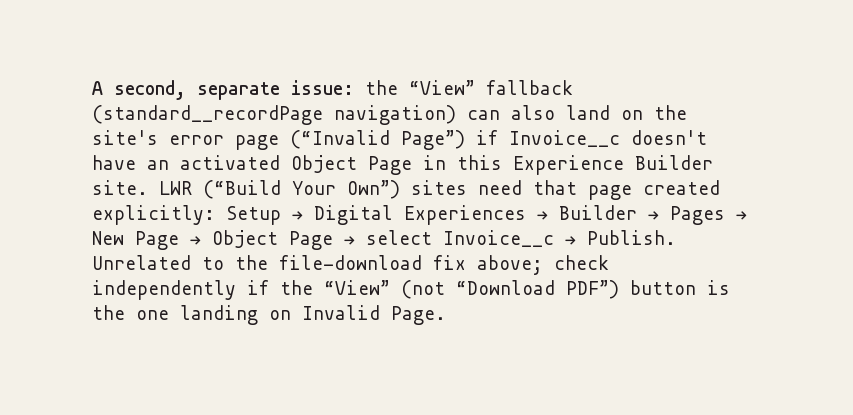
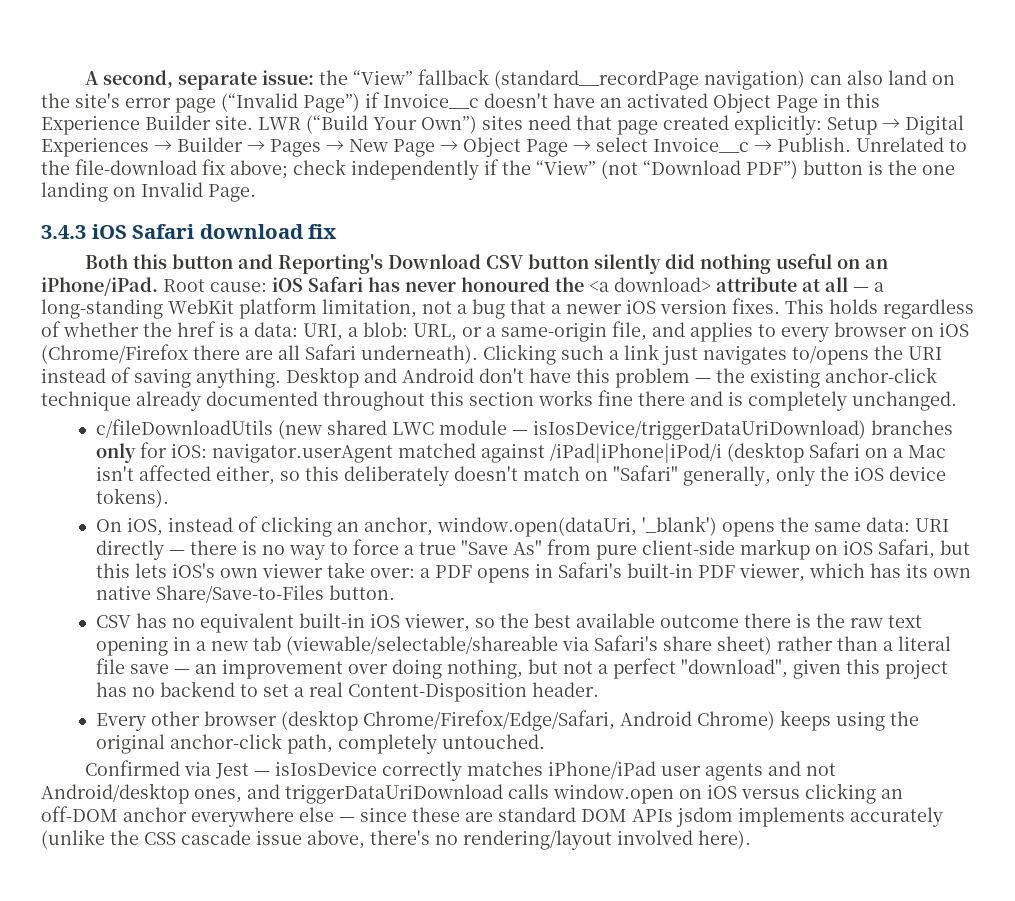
+ 3.4.3 iOS Safari download fix
+ Both this button and Reporting's Download CSV button silently did nothing useful on an iPhone/iPad. Root cause: iOS Safari has never honoured the <a download> attribute at all — a long-standing WebKit platform limitation, not a bug that a newer iOS version fixes. This holds regardless of whether the href is a data: URI, a blob: URL, or a same-origin file, and applies to every browser on iOS (Chrome/Firefox there are all Safari underneath). Clicking such a link just navigates to/opens the URI instead of saving anything. Desktop and Android don't have this problem — the existing anchor-click technique already documented throughout this section works fine there and is completely unchanged.
+ c/fileDownloadUtils (new shared LWC module — isIosDevice/triggerDataUriDownload) branches only for iOS: navigator.userAgent matched against /iPad|iPhone|iPod/i (desktop Safari on a Mac isn't affected either, so this deliberately doesn't match on "Safari" generally, only the iOS device tokens).
+ On iOS, instead of clicking an anchor, window.open(dataUri, '_blank') opens the same data: URI directly — there is no way to force a true "Save As" from pure client-side markup on iOS Safari, but this lets iOS's own viewer take over: a PDF opens in Safari's built-in PDF viewer, which has its own native Share/Save-to-Files button.
+ CSV has no equivalent built-in iOS viewer, so the best available outcome there is the raw text opening in a new tab (viewable/selectable/shareable via Safari's share sheet) rather than a literal file save — an improvement over doing nothing, but not a perfect "download", given this project has no backend to set a real Content-Disposition header.
+ Every other browser (desktop Chrome/Firefox/Edge/Safari, Android Chrome) keeps using the original anchor-click path, completely untouched.
+ Confirmed via Jest — isIosDevice correctly matches iPhone/iPad user agents and not Android/desktop ones, and triggerDataUriDownload calls window.open on iOS versus clicking an off-DOM anchor everywhere else — since these are standard DOM APIs jsdom implements accurately (unlike the CSS cascade issue above, there's no rendering/layout involved here).

